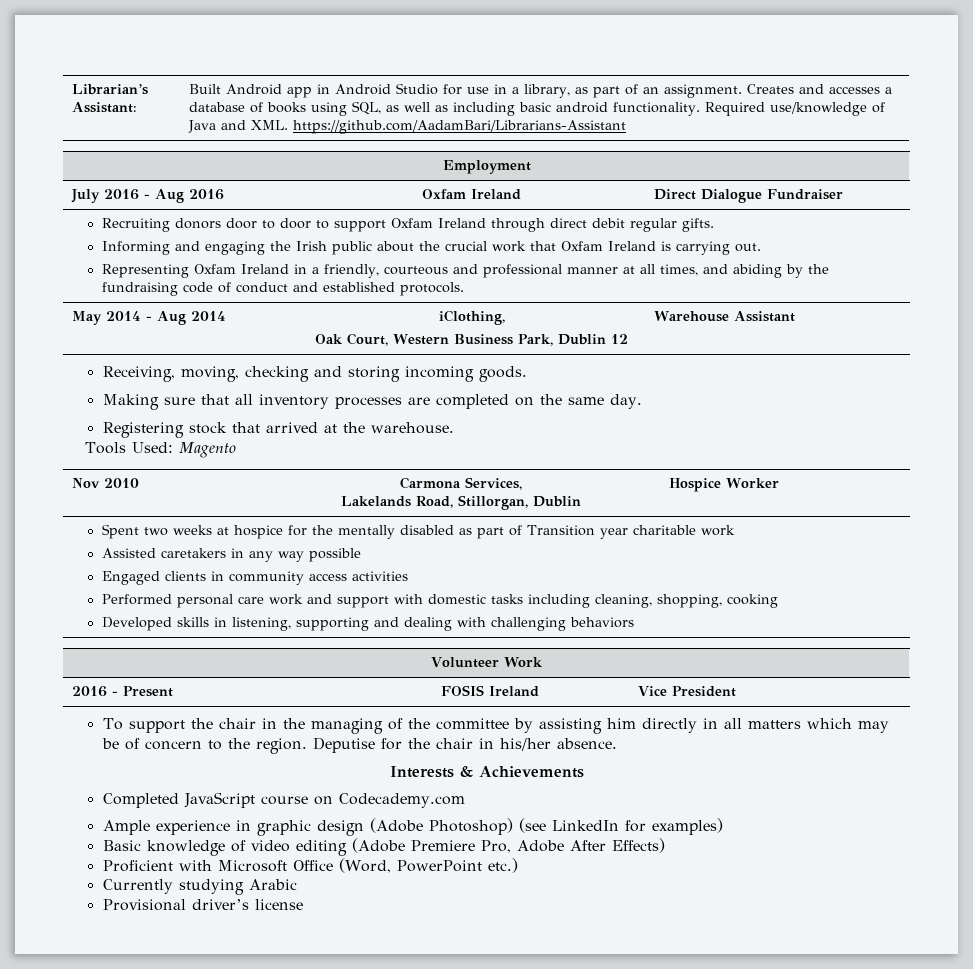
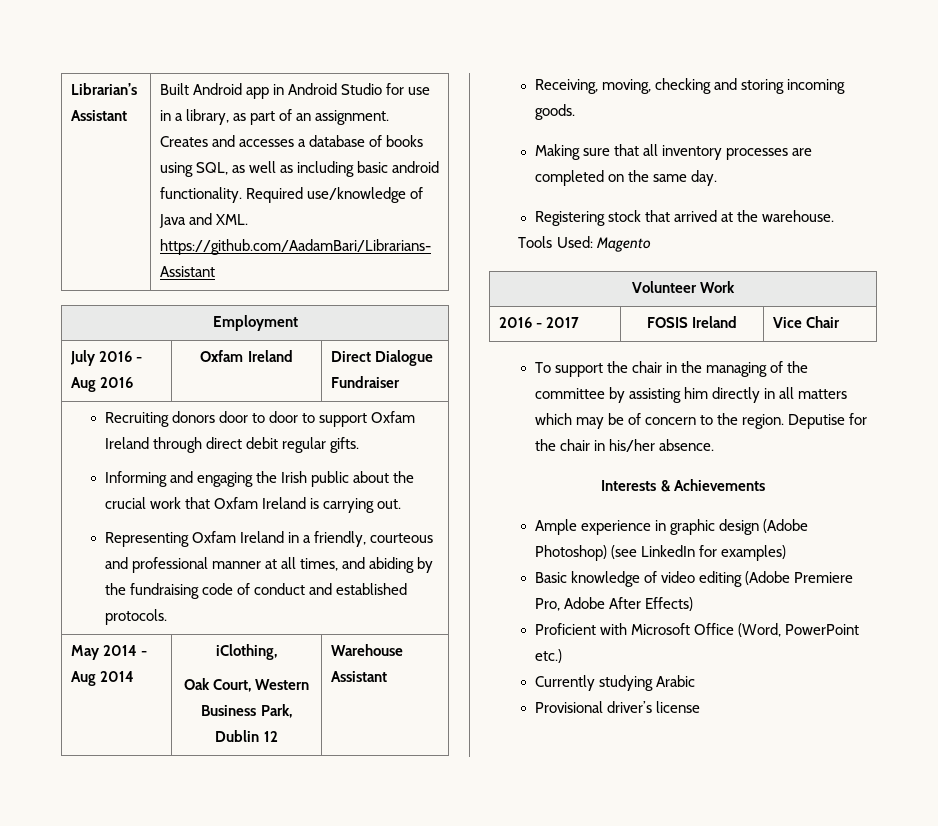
- Librarian’s Assistant:
+ Librarian’s Assistant
- Nov 2010 | Carmona Services,
- Lakelands Road, Stillorgan, Dublin | Hospice Worker
- Spent two weeks at hospice for the mentally disabled as part of Transition year charitable work
- Assisted caretakers in any way possible
- Engaged clients in community access activities
- Performed personal care work and support with domestic tasks including cleaning, shopping, cooking
- Developed skills in listening, supporting and dealing with challenging behaviors
- 2016 - Present | FOSIS Ireland | Vice President
+ 2016 - 2017 | FOSIS Ireland | Vice Chair
- Completed JavaScript course on Codecademy.com

